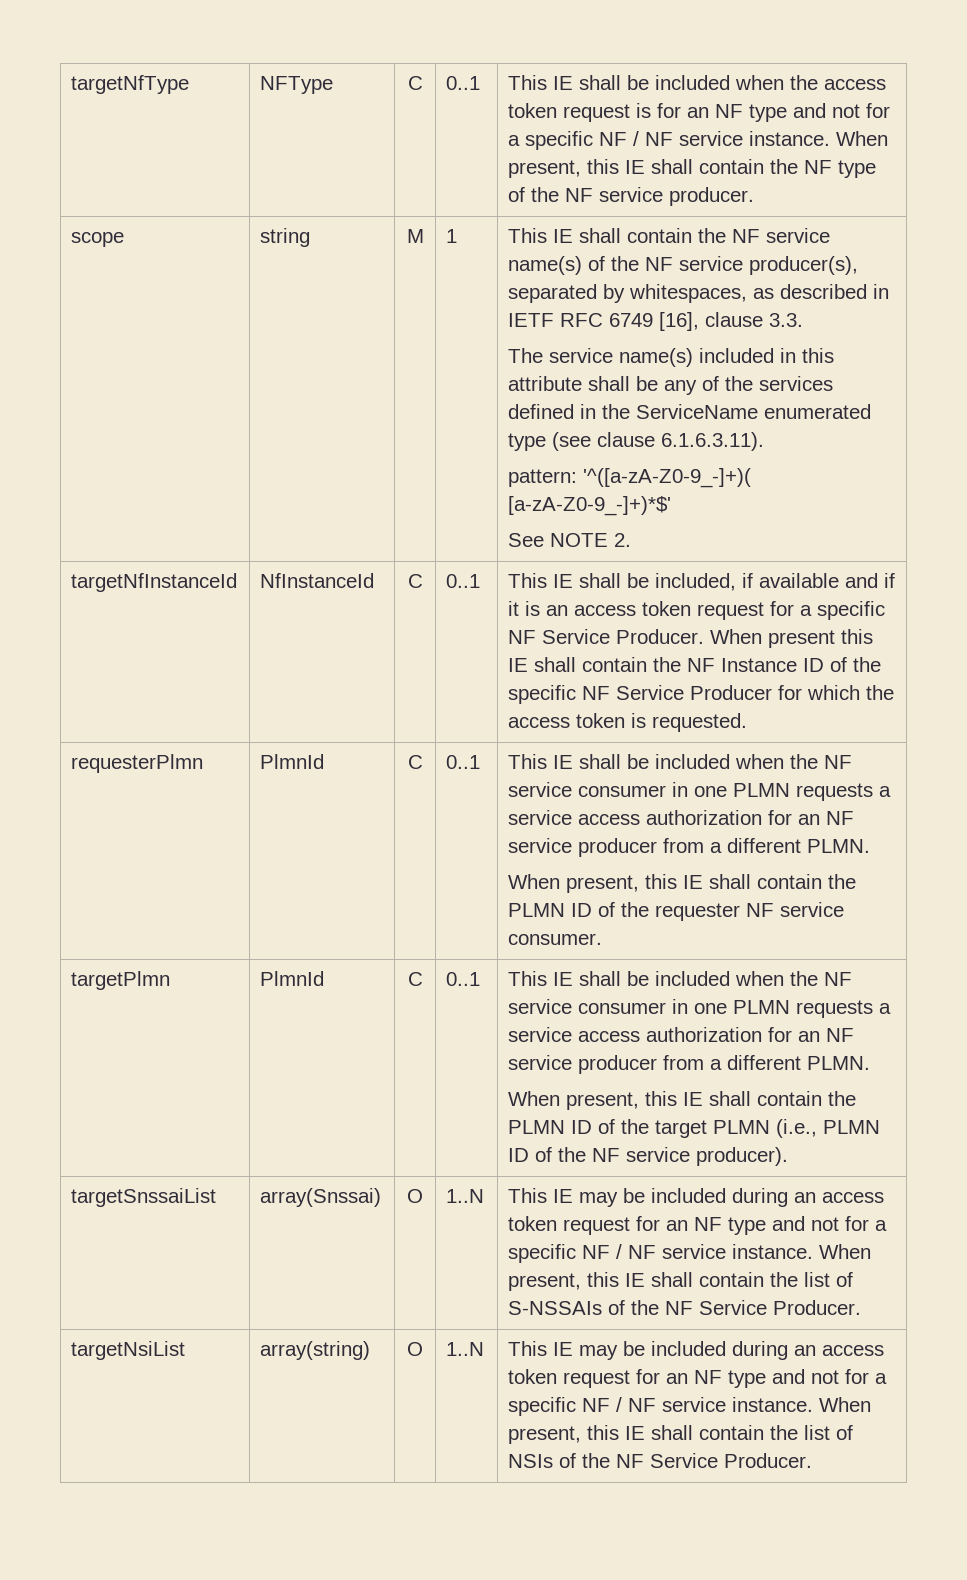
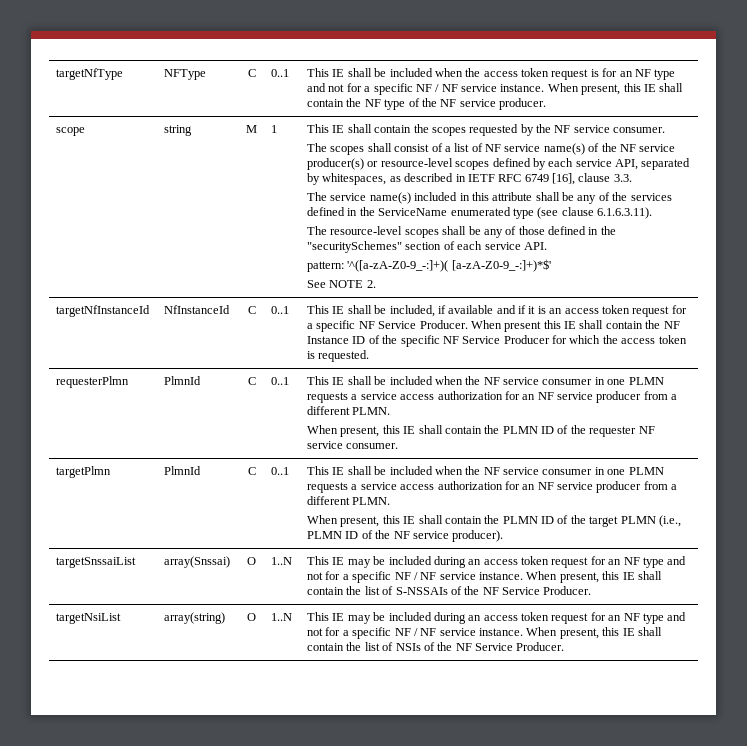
- This IE shall contain the NF service name(s) of the NF service producer(s), separated by whitespaces, as described in IETF RFC 6749 [16], clause 3.3.
+ This IE shall contain the scopes requested by the NF service consumer.
+ The scopes shall consist of a list of NF service name(s) of the NF service producer(s) or resource-level scopes defined by each service API, separated by whitespaces, as described in IETF RFC 6749 [16], clause 3.3.
+ The resource-level scopes shall be any of those defined in the "securitySchemes" section of each service API.
- pattern: '^([a-zA-Z0-9_-]+)( [a-zA-Z0-9_-]+)*$'
+ pattern: '^([a-zA-Z0-9_-:]+)( [a-zA-Z0-9_-:]+)*$'

